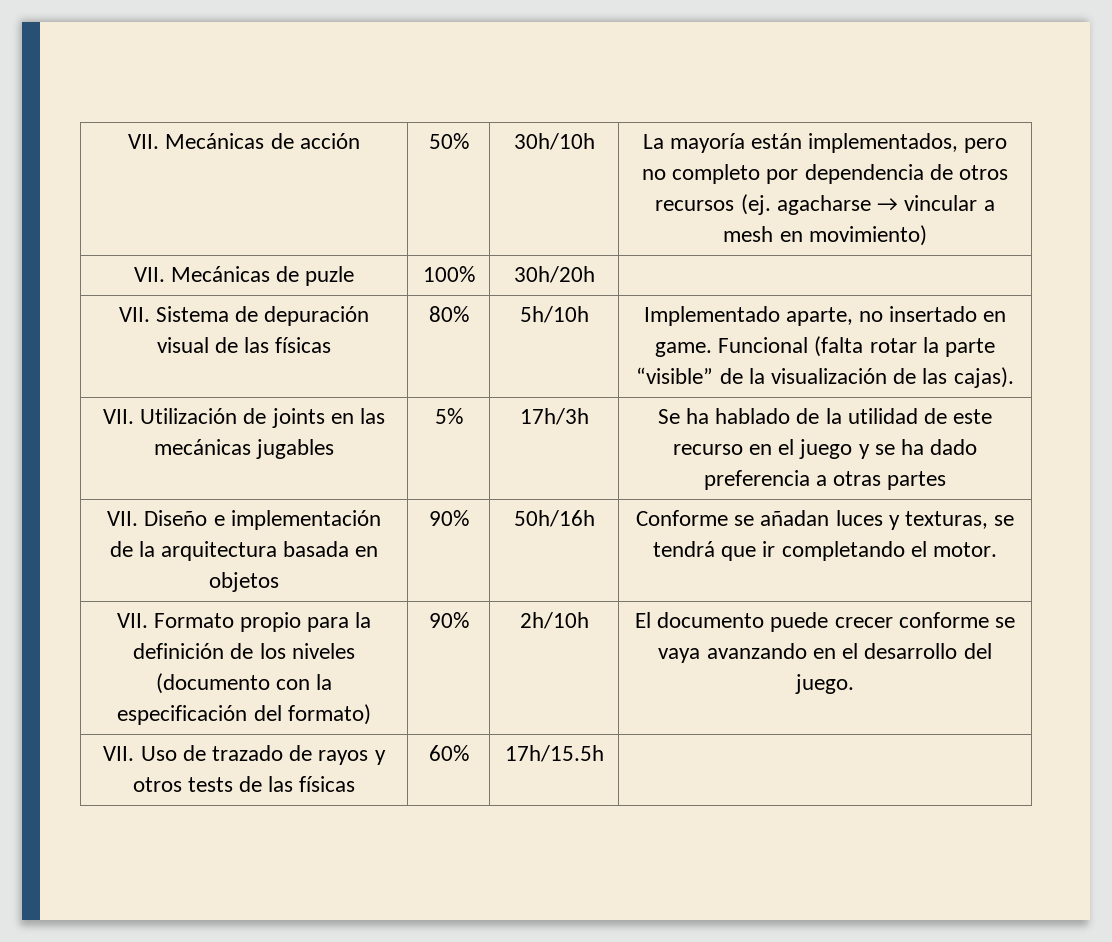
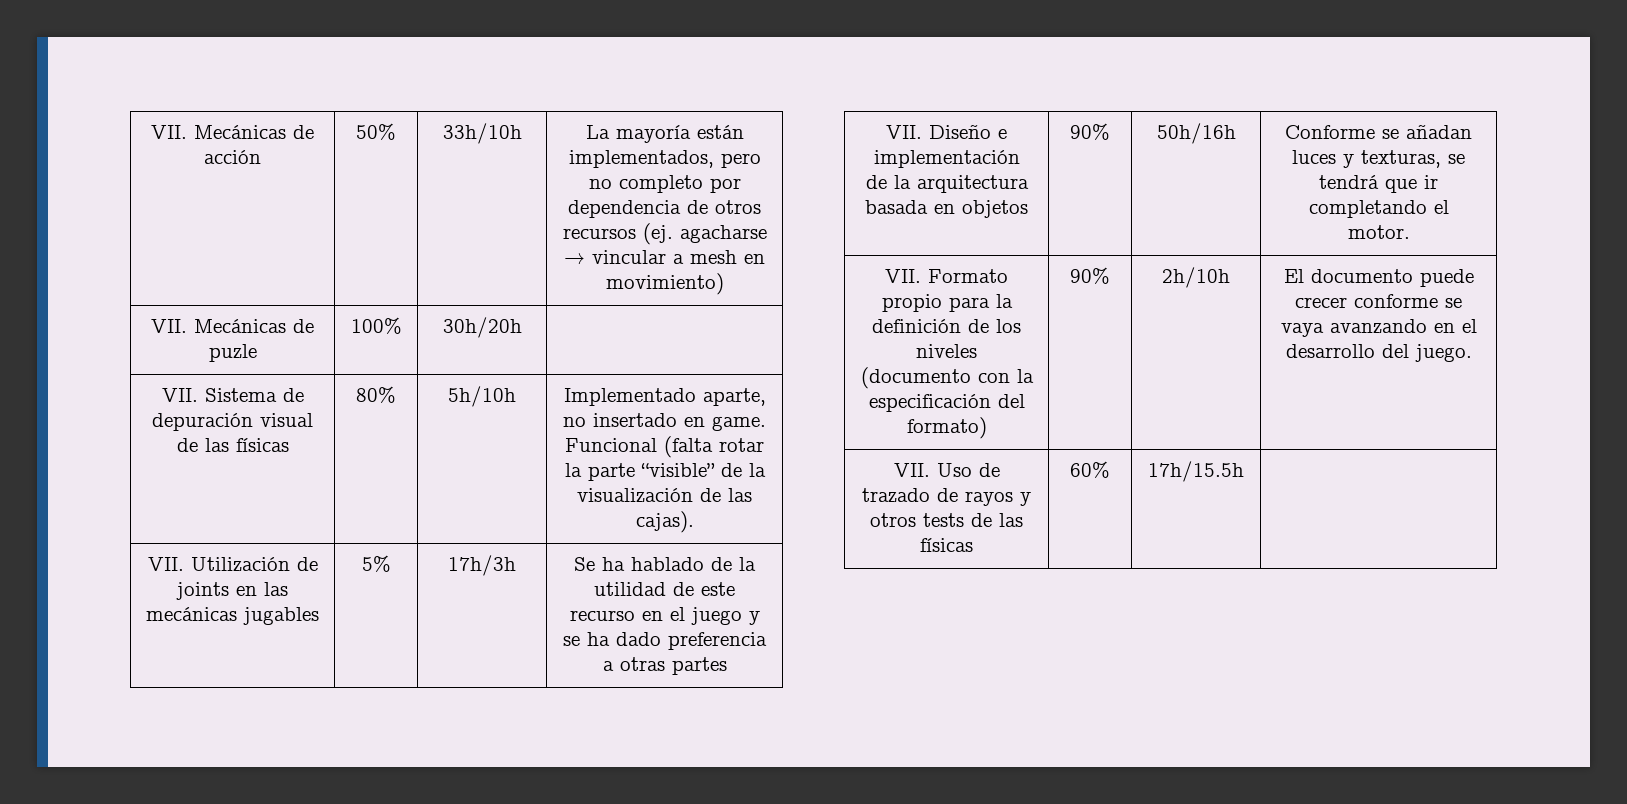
- VII. Mecánicas de acción | 50% | 30h/10h | La mayoría están implementados, pero no completo por dependencia de otros recursos (ej. agacharse → vincular a mesh en movimiento)
+ VII. Mecánicas de acción | 50% | 33h/10h | La mayoría están implementados, pero no completo por dependencia de otros recursos (ej. agacharse → vincular a mesh en movimiento)

